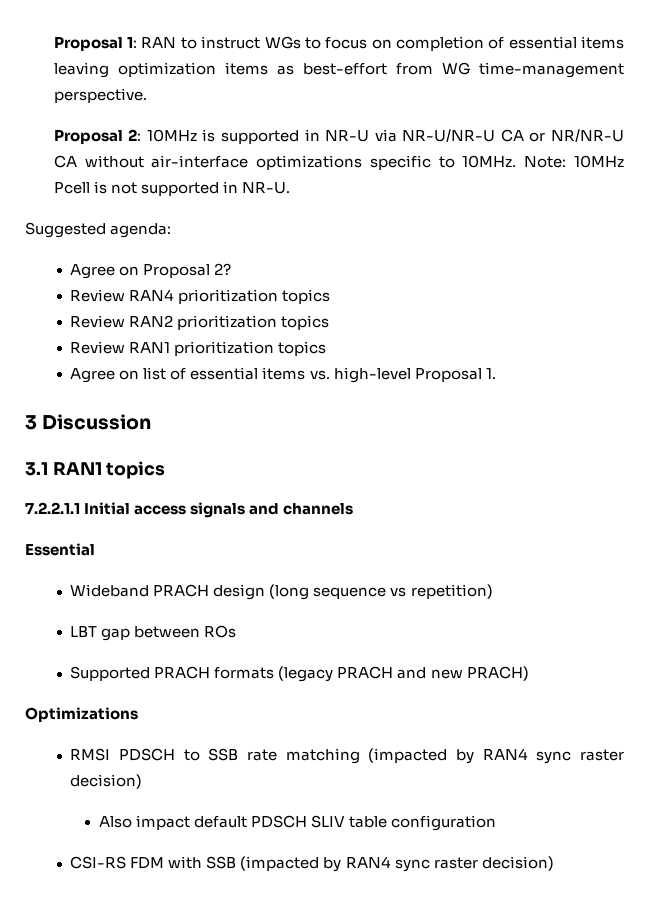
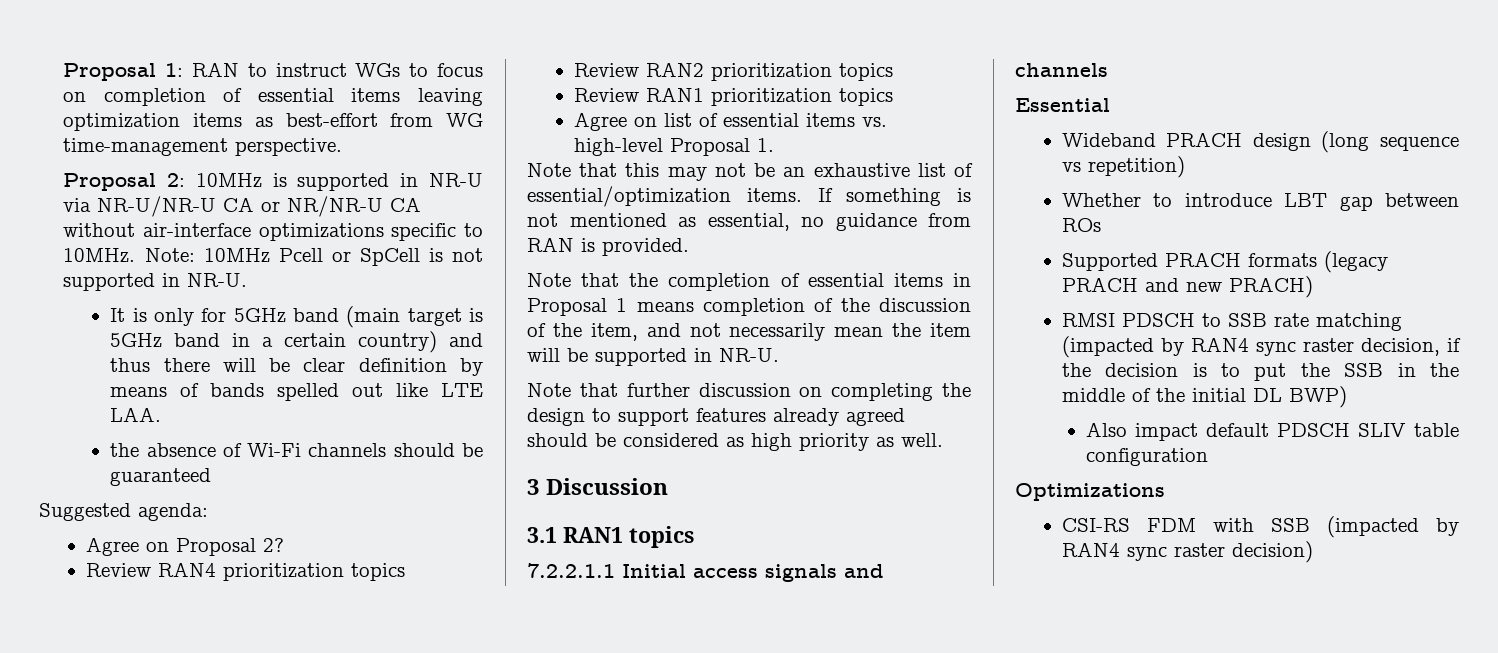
- Note: 10MHz Pcell is not supported in NR-U.
+ Note: 10MHz Pcell or SpCell is not supported in NR-U.
+ It is only for 5GHz band (main target is 5GHz band in a certain country) and thus there will be clear definition by means of bands spelled out like LTE LAA.
+ the absence of Wi-Fi channels should be guaranteed
+ Note that this may not be an exhaustive list of essential/optimization items. If something is not mentioned as essential, no guidance from RAN is provided.
+ Note that the completion of essential items in Proposal 1 means completion of the discussion of the item, and not necessarily mean the item will be supported in NR-U.
+ Note that further discussion on completing the design to support features already agreed should be considered as high priority as well.
- LBT gap between ROs
+ Whether to introduce LBT gap between ROs
- Optimizations
- RMSI PDSCH to SSB rate matching (impacted by RAN4 sync raster decision)
+ RMSI PDSCH to SSB rate matching (impacted by RAN4 sync raster decision, if the decision is to put the SSB in the middle of the initial DL BWP)
+ Optimizations

